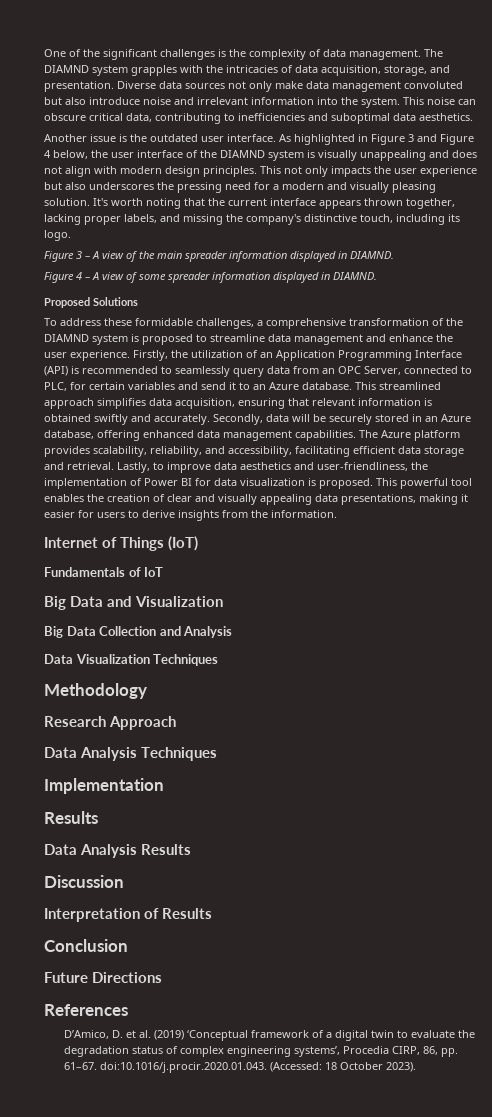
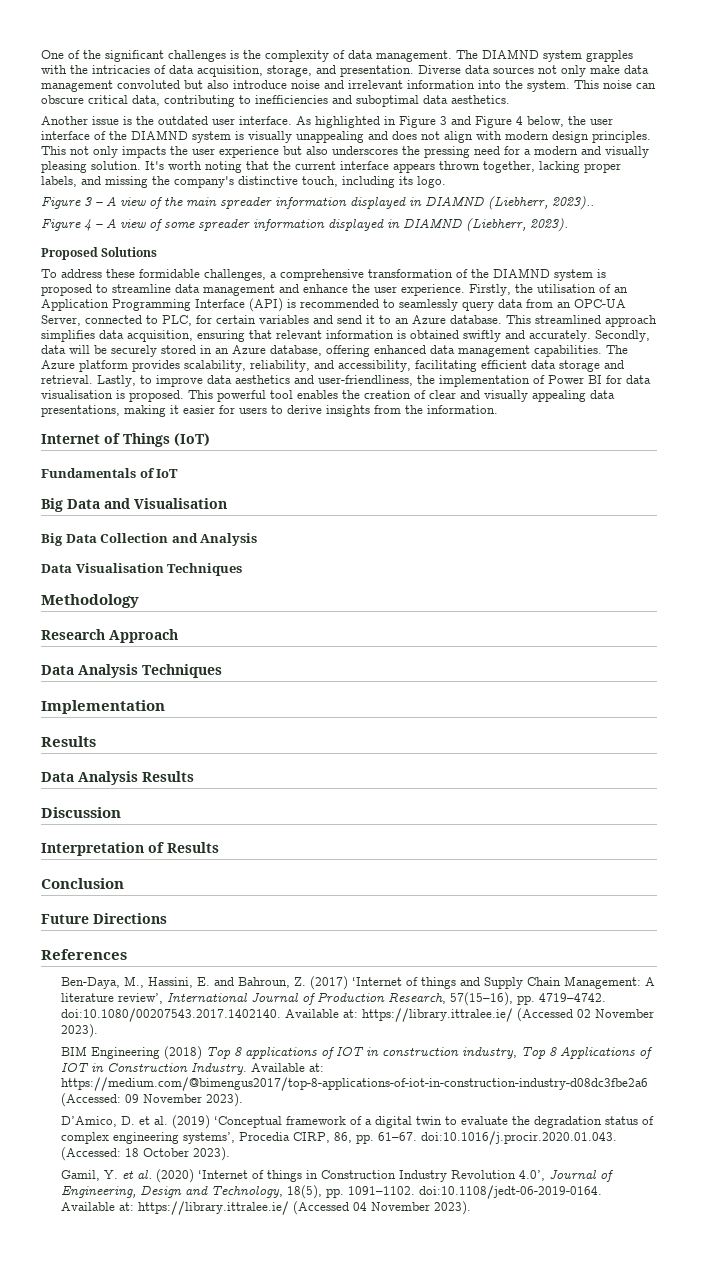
- Figure 3 – A view of the main spreader information displayed in DIAMND.
+ Figure 3 – A view of the main spreader information displayed in DIAMND (Liebherr, 2023)..
- Figure 4 – A view of some spreader information displayed in DIAMND.
+ Figure 4 – A view of some spreader information displayed in DIAMND (Liebherr, 2023).
- Firstly, the utilization of an Application Programming Interface (API) is recommended to seamlessly query data from an OPC Server, connected to PLC, for certain variables and send it to an Azure database.
+ Firstly, the utilisation of an Application Programming Interface (API) is recommended to seamlessly query data from an OPC-UA Server, connected to PLC, for certain variables and send it to an Azure database.
- Lastly, to improve data aesthetics and user-friendliness, the implementation of Power BI for data visualization is proposed.
+ Lastly, to improve data aesthetics and user-friendliness, the implementation of Power BI for data visualisation is proposed.
- Big Data and Visualization
+ Big Data and Visualisation
- Data Visualization Techniques
+ Data Visualisation Techniques
+ Ben-Daya, M., Hassini, E. and Bahroun, Z. (2017) ‘Internet of things and Supply Chain Management: A literature review’, International Journal of Production Research, 57(15–16), pp. 4719–4742. doi:10.1080/00207543.2017.1402140. Available at: https://library.ittralee.ie/ (Accessed 02 November 2023).
+ BIM Engineering (2018) Top 8 applications of IOT in construction industry, Top 8 Applications of IOT in Construction Industry. Available at: https://medium.com/@bimengus2017/top-8-applications-of-iot-in-construction-industry-d08dc3fbe2a6 (Accessed: 09 November 2023).
+ Gamil, Y. et al. (2020) ‘Internet of things in Construction Industry Revolution 4.0’, Journal of Engineering, Design and Technology, 18(5), pp. 1091–1102. doi:10.1108/jedt-06-2019-0164. Available at: https://library.ittralee.ie/ (Accessed 04 November 2023).

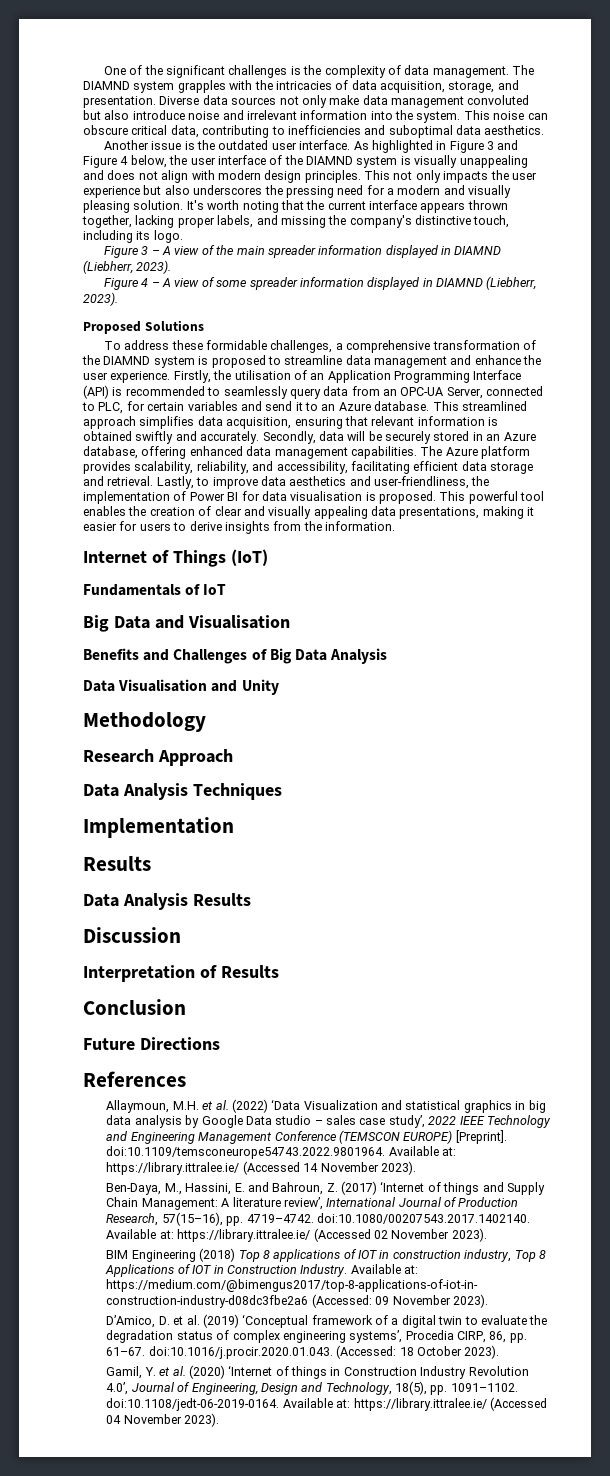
- Figure 3 – A view of the main spreader information displayed in DIAMND (Liebherr, 2023)..
+ Figure 3 – A view of the main spreader information displayed in DIAMND (Liebherr, 2023).
- Big Data Collection and Analysis
+ Benefits and Challenges of Big Data Analysis
- Data Visualisation Techniques
+ Data Visualisation and Unity
+ Allaymoun, M.H. et al. (2022) ‘Data Visualization and statistical graphics in big data analysis by Google Data studio – sales case study’, 2022 IEEE Technology and Engineering Management Conference (TEMSCON EUROPE) [Preprint]. doi:10.1109/temsconeurope54743.2022.9801964. Available at: https://library.ittralee.ie/ (Accessed 14 November 2023).

